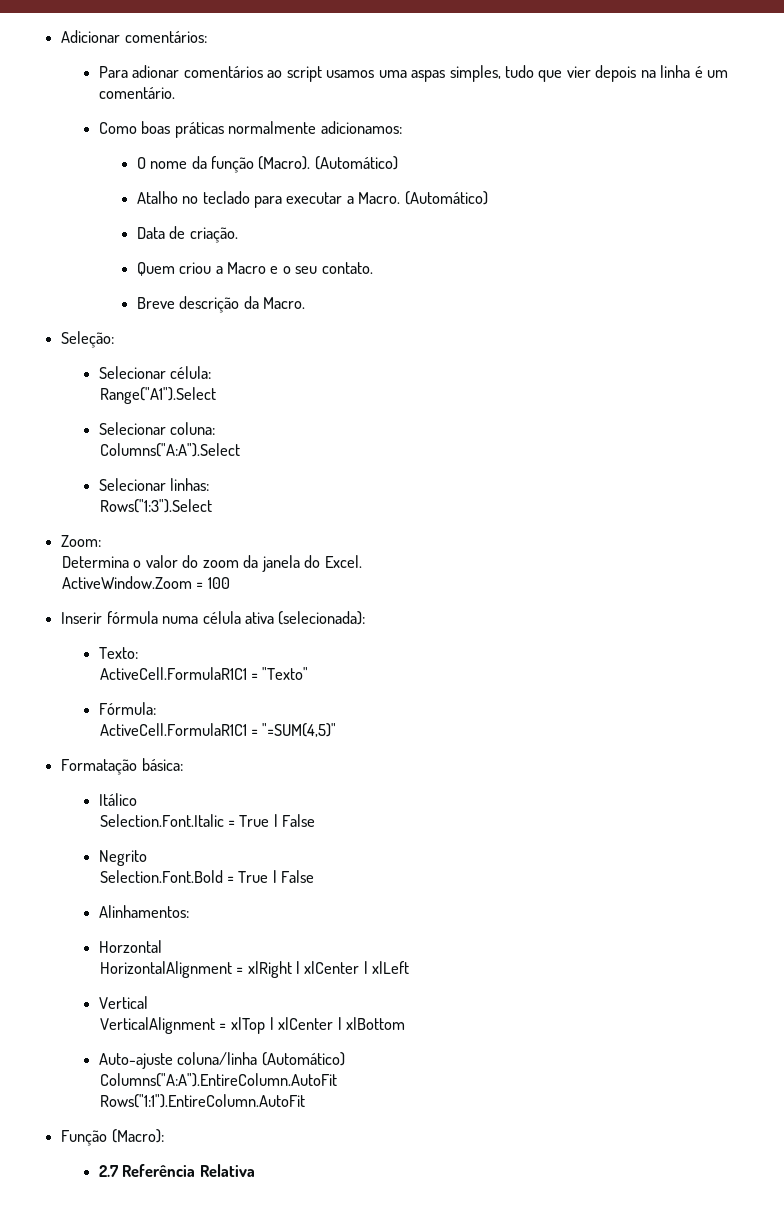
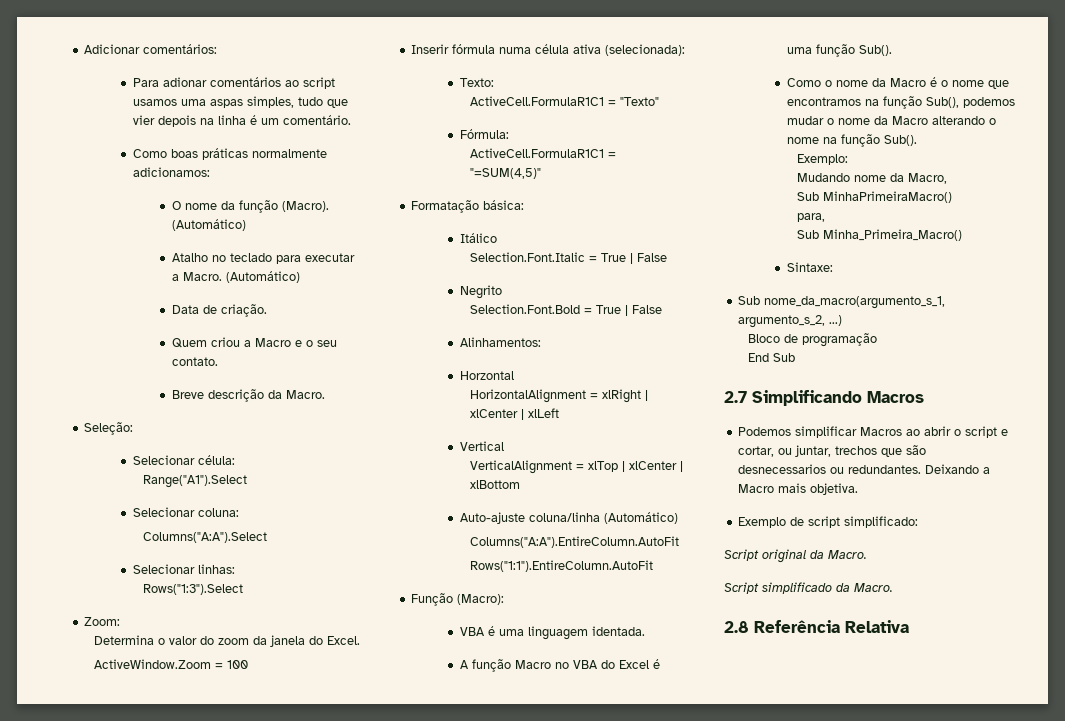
- 2.7 Referência Relativa
+ VBA é uma linguagem identada.
+ A função Macro no VBA do Excel é uma função Sub().
+ Como o nome da Macro é o nome que encontramos na função Sub(), podemos mudar o nome da Macro alterando o nome na função Sub().
+ Exemplo:
+ Mudando nome da Macro,
+ Sub MinhaPrimeiraMacro()
+ para,
+ Sub Minha_Primeira_Macro()
+ Sintaxe:
+ Sub nome_da_macro(argumento_s_1, argumento_s_2, ...)
+ Bloco de programação
+ End Sub
+ 2.7 Simplificando Macros
+ Podemos simplificar Macros ao abrir o script e cortar, ou juntar, trechos que são desnecessarios ou redundantes. Deixando a Macro mais objetiva.
+ Exemplo de script simplificado:
+ Script original da Macro.
+ Script simplificado da Macro.
+ 2.8 Referência Relativa

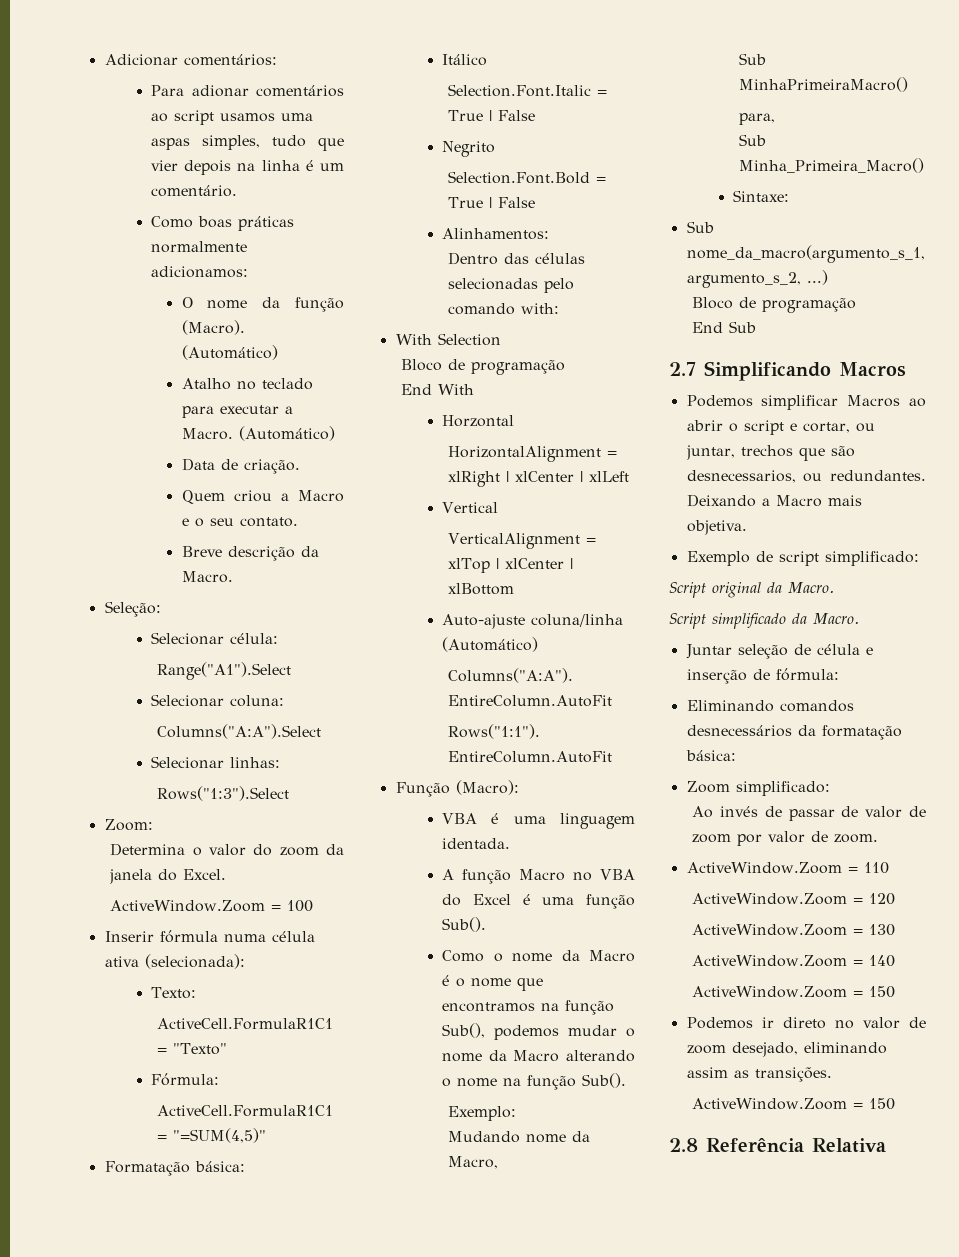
+ Dentro das células selecionadas pelo comando with:
+ With Selection
+ Bloco de programação
+ End With
- Podemos simplificar Macros ao abrir o script e cortar, ou juntar, trechos que são desnecessarios ou redundantes.
+ Podemos simplificar Macros ao abrir o script e cortar, ou juntar, trechos que são desnecessarios, ou redundantes.
+ Juntar seleção de célula e inserção de fórmula:
+ Eliminando comandos desnecessários da formatação básica:
+ Zoom simplificado:
+ Ao invés de passar de valor de zoom por valor de zoom.
+ ActiveWindow.Zoom = 110
+ ActiveWindow.Zoom = 120
+ ActiveWindow.Zoom = 130
+ ActiveWindow.Zoom = 140
+ ActiveWindow.Zoom = 150
+ Podemos ir direto no valor de zoom desejado, eliminando assim as transições.
+ ActiveWindow.Zoom = 150

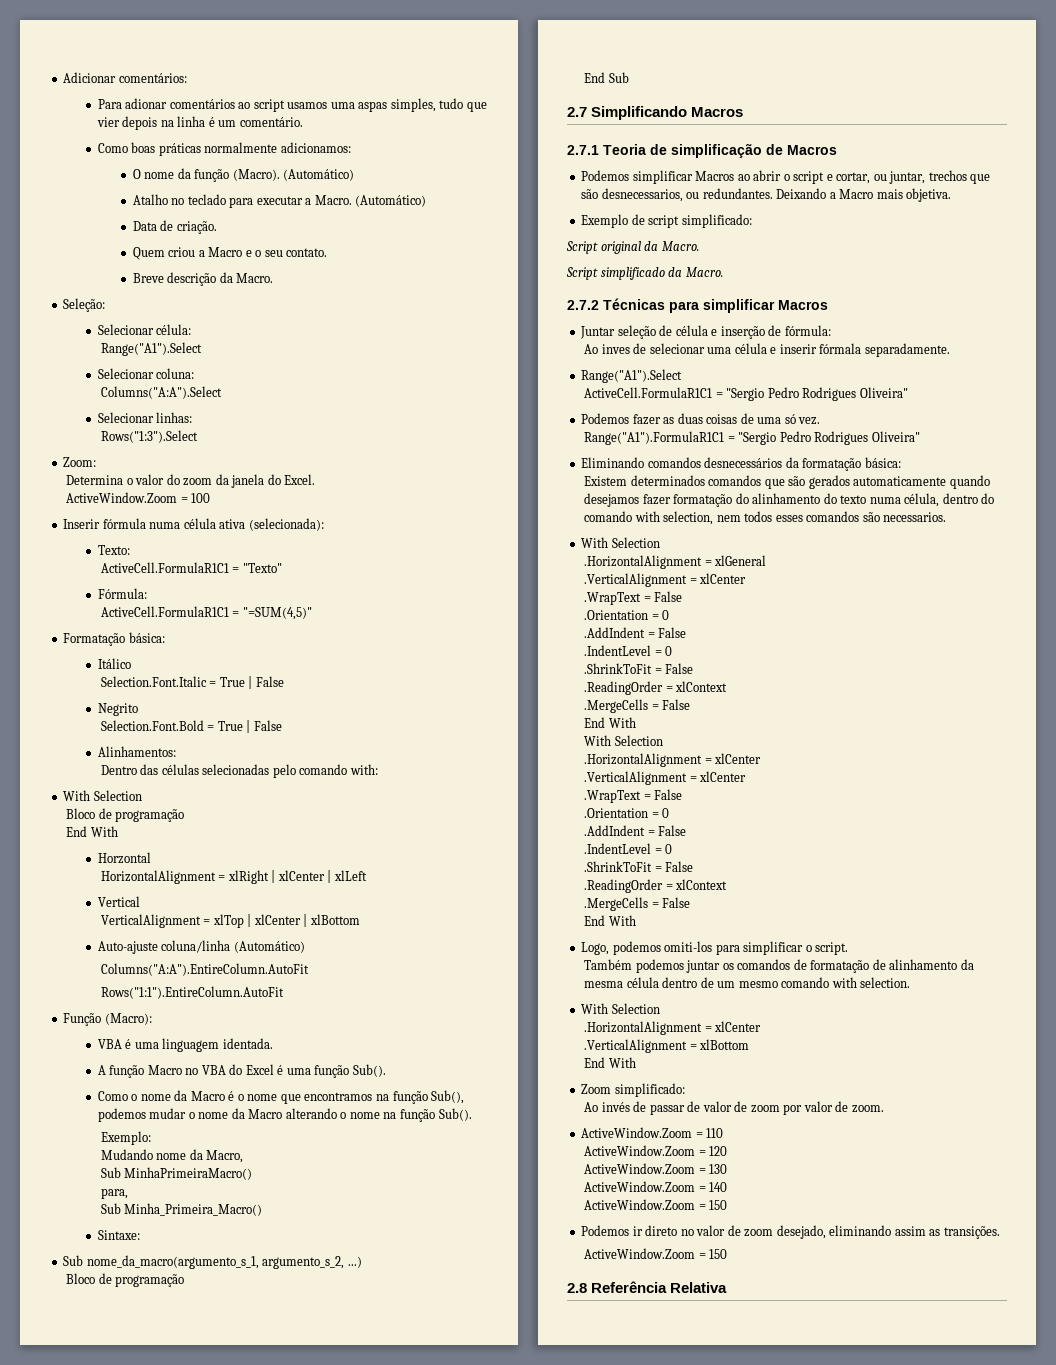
+ 2.7.1 Teoria de simplificação de Macros
+ 2.7.2 Técnicas para simplificar Macros
+ Ao inves de selecionar uma célula e inserir fórmala separadamente.
+ Range("A1").Select
+ ActiveCell.FormulaR1C1 = "Sergio Pedro Rodrigues Oliveira"
+ Podemos fazer as duas coisas de uma só vez.
+ Range("A1").FormulaR1C1 = "Sergio Pedro Rodrigues Oliveira"
+ Existem determinados comandos que são gerados automaticamente quando desejamos fazer formatação do alinhamento do texto numa célula, dentro do comando with selection, nem todos esses comandos são necessarios.
+ With Selection
+ .HorizontalAlignment = xlGeneral
+ .VerticalAlignment = xlCenter
+ .WrapText = False
+ .Orientation = 0
+ .AddIndent = False
+ .IndentLevel = 0
+ .ShrinkToFit = False
+ .ReadingOrder = xlContext
+ .MergeCells = False
+ End With
+ With Selection
+ .HorizontalAlignment = xlCenter
+ .VerticalAlignment = xlCenter
+ .WrapText = False
+ .Orientation = 0
+ .AddIndent = False
+ .IndentLevel = 0
+ .ShrinkToFit = False
+ .ReadingOrder = xlContext
+ .MergeCells = False
+ End With
+ Logo, podemos omiti-los para simplificar o script.
+ Também podemos juntar os comandos de formatação de alinhamento da mesma célula dentro de um mesmo comando with selection.
+ With Selection
+ .HorizontalAlignment = xlCenter
+ .VerticalAlignment = xlBottom
+ End With

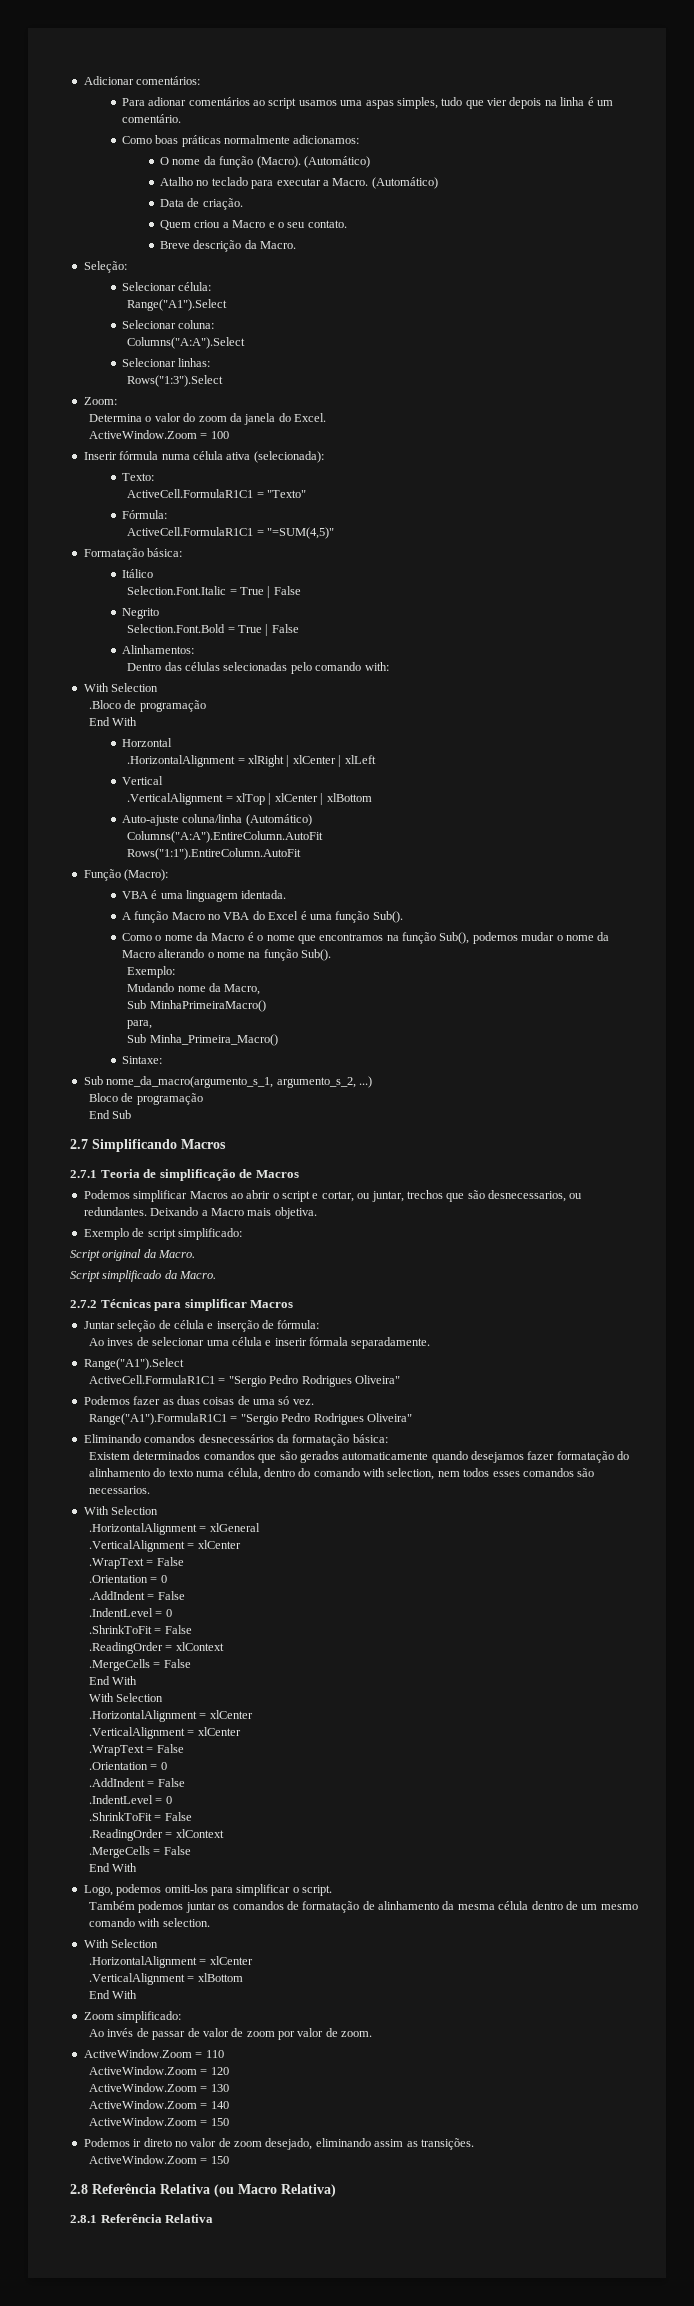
  Dentro das células selecionadas pelo comando with:
  With Selection
- Bloco de programação
+ .Bloco de programação
- HorizontalAlignment = xlRight | xlCenter | xlLeft
+ .HorizontalAlignment = xlRight | xlCenter | xlLeft
- VerticalAlignment = xlTop | xlCenter | xlBottom
+ .VerticalAlignment = xlTop | xlCenter | xlBottom
- 2.8 Referência Relativa
+ 2.8 Referência Relativa (ou Macro Relativa)
+ 2.8.1 Referência Relativa

